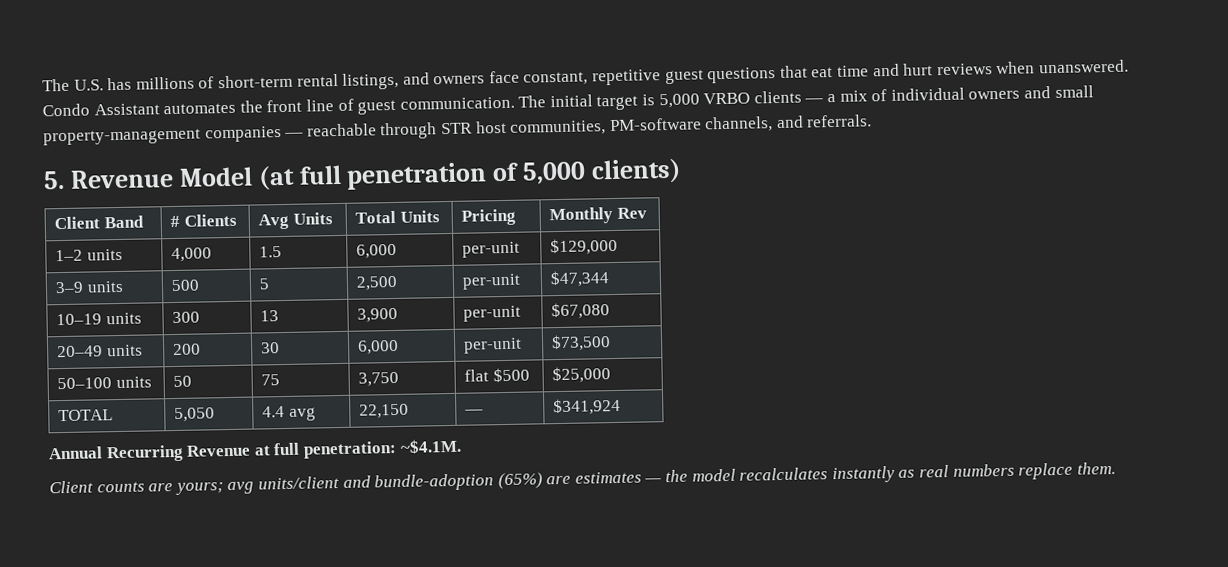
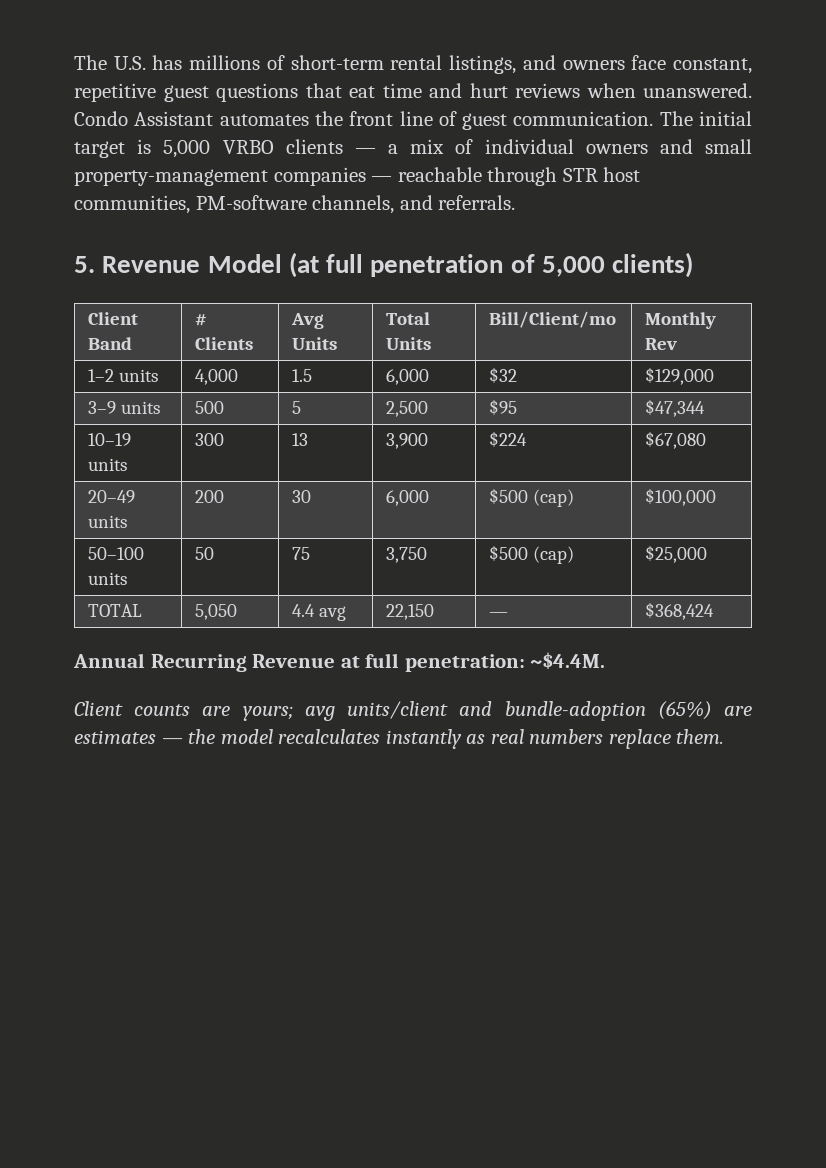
- Client Band | # Clients | Avg Units | Total Units | Pricing | Monthly Rev
+ Client Band | # Clients | Avg Units | Total Units | Bill/Client/mo | Monthly Rev
- 1–2 units | 4,000 | 1.5 | 6,000 | per-unit | $129,000
+ 1–2 units | 4,000 | 1.5 | 6,000 | $32 | $129,000
- 3–9 units | 500 | 5 | 2,500 | per-unit | $47,344
+ 3–9 units | 500 | 5 | 2,500 | $95 | $47,344
- 10–19 units | 300 | 13 | 3,900 | per-unit | $67,080
+ 10–19 units | 300 | 13 | 3,900 | $224 | $67,080
- 20–49 units | 200 | 30 | 6,000 | per-unit | $73,500
+ 20–49 units | 200 | 30 | 6,000 | $500 (cap) | $100,000
- 50–100 units | 50 | 75 | 3,750 | flat $500 | $25,000
+ 50–100 units | 50 | 75 | 3,750 | $500 (cap) | $25,000
- TOTAL | 5,050 | 4.4 avg | 22,150 | — | $341,924
+ TOTAL | 5,050 | 4.4 avg | 22,150 | — | $368,424
- Annual Recurring Revenue at full penetration: ~$4.1M.
+ Annual Recurring Revenue at full penetration: ~$4.4M.

